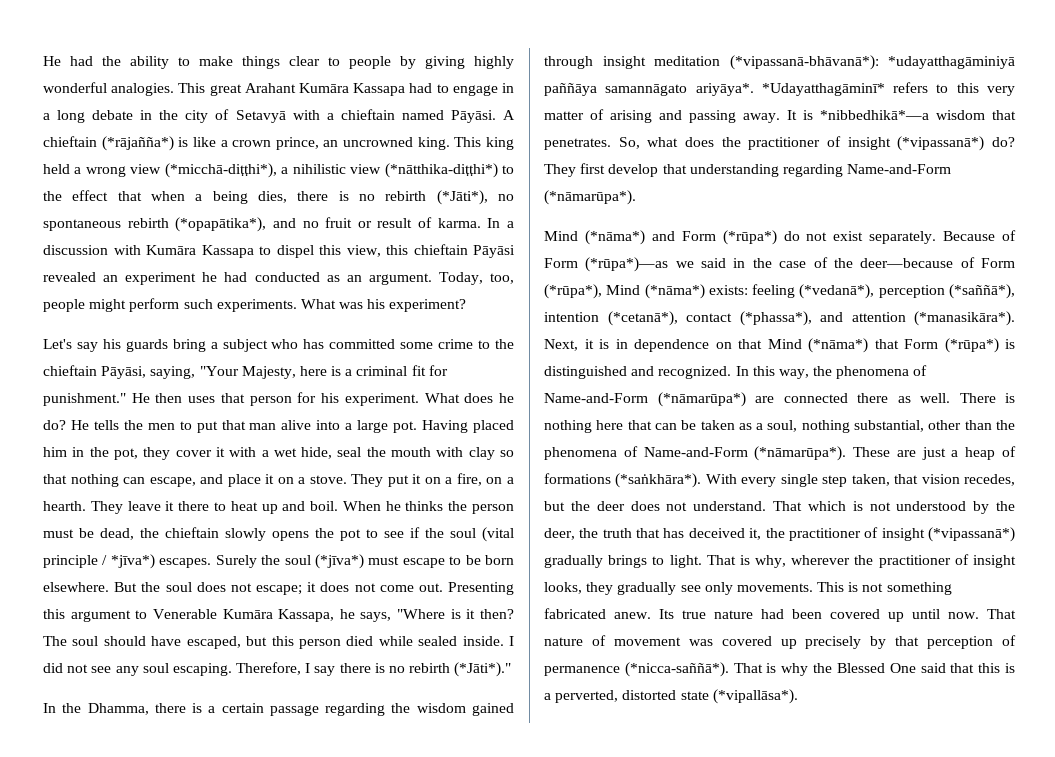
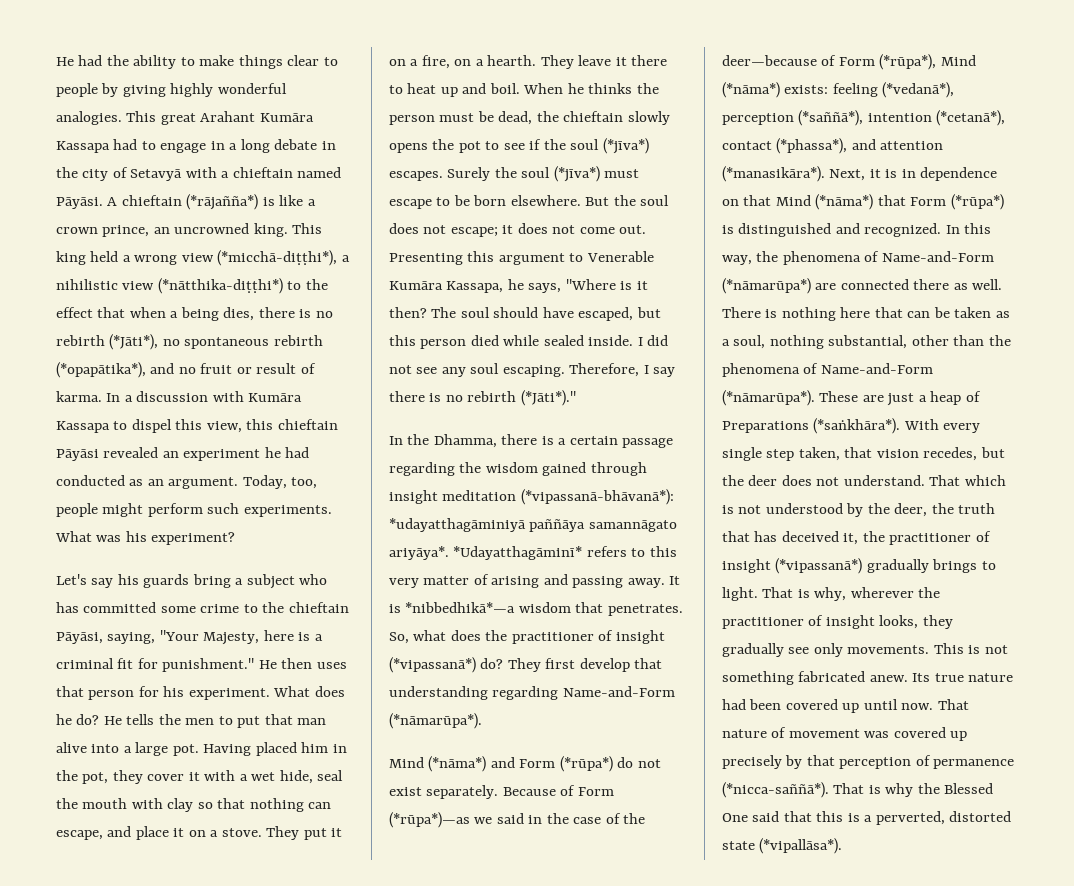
- When he thinks the person must be dead, the chieftain slowly opens the pot to see if the soul (vital principle / *jīva*) escapes.
+ When he thinks the person must be dead, the chieftain slowly opens the pot to see if the soul (*jīva*) escapes.
- These are just a heap of formations (*saṅkhāra*).
+ These are just a heap of Preparations (*saṅkhāra*).

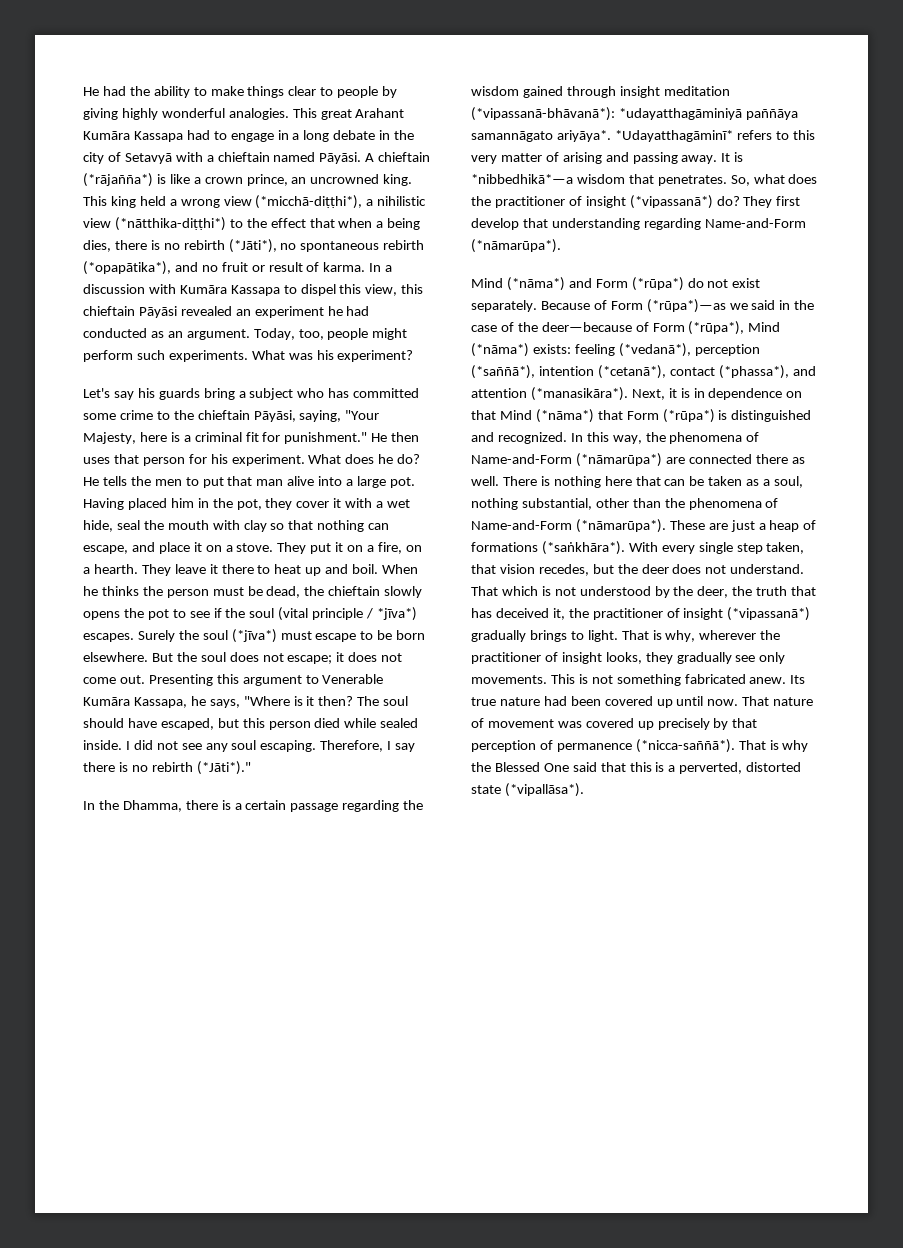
- When he thinks the person must be dead, the chieftain slowly opens the pot to see if the soul (*jīva*) escapes.
+ When he thinks the person must be dead, the chieftain slowly opens the pot to see if the soul (vital principle / *jīva*) escapes.
- These are just a heap of Preparations (*saṅkhāra*).
+ These are just a heap of formations (*saṅkhāra*).

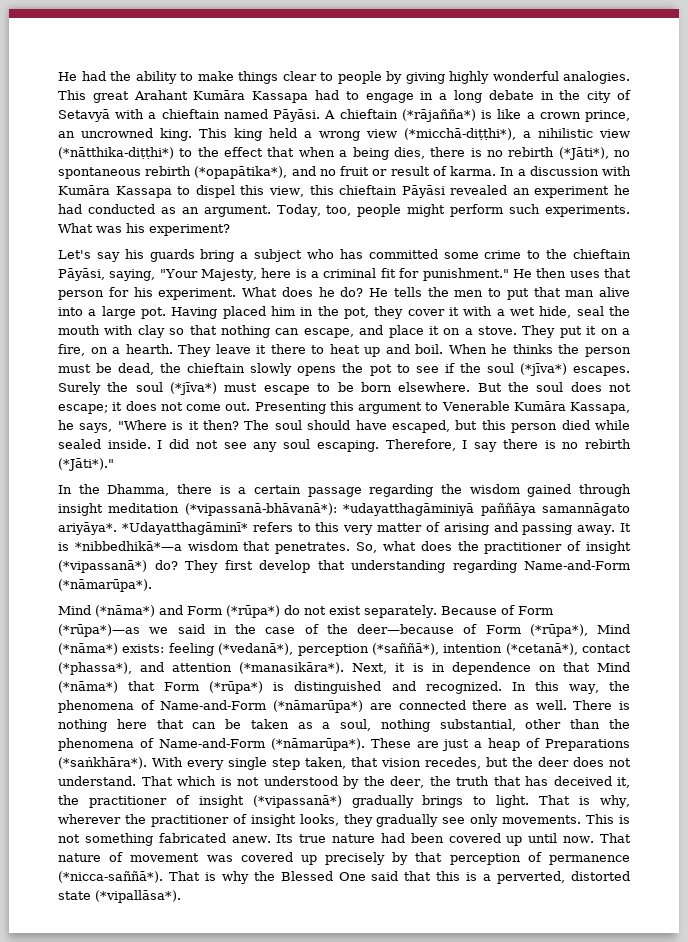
- When he thinks the person must be dead, the chieftain slowly opens the pot to see if the soul (vital principle / *jīva*) escapes.
+ When he thinks the person must be dead, the chieftain slowly opens the pot to see if the soul (*jīva*) escapes.
- These are just a heap of formations (*saṅkhāra*).
+ These are just a heap of Preparations (*saṅkhāra*).

